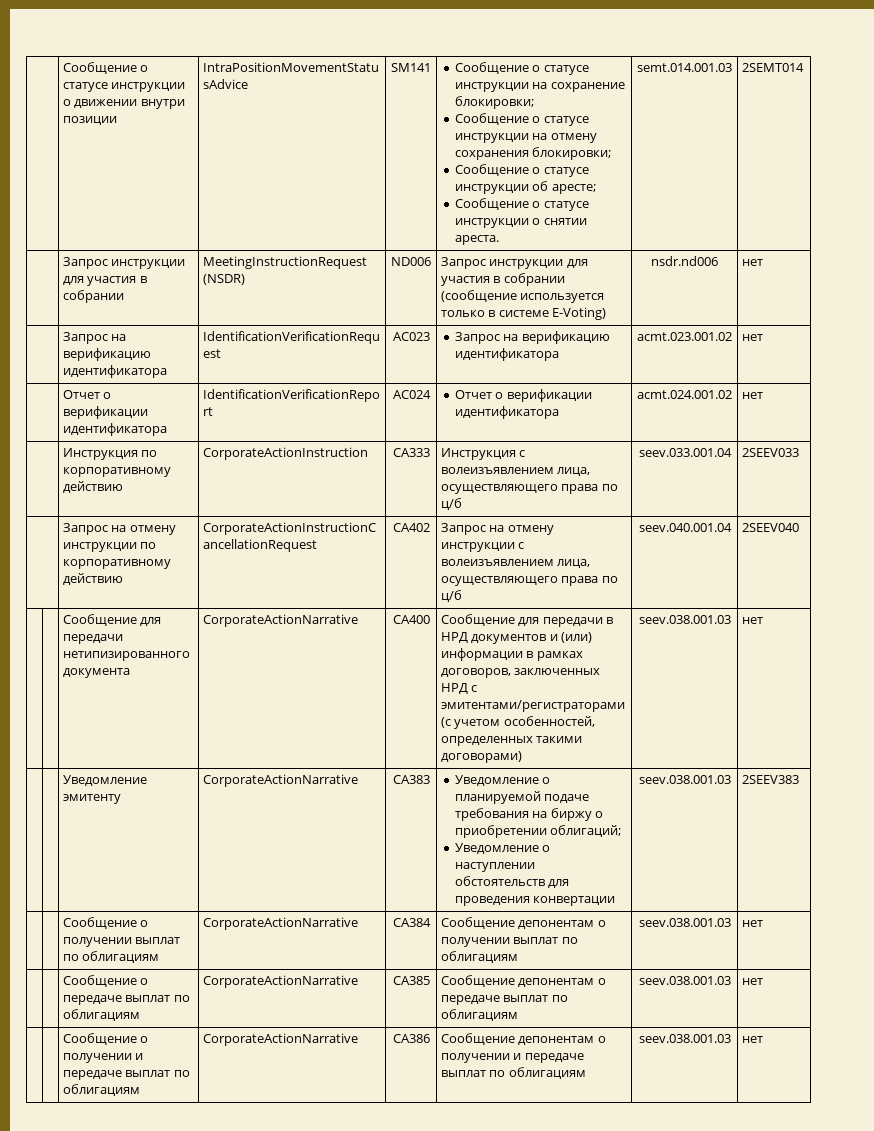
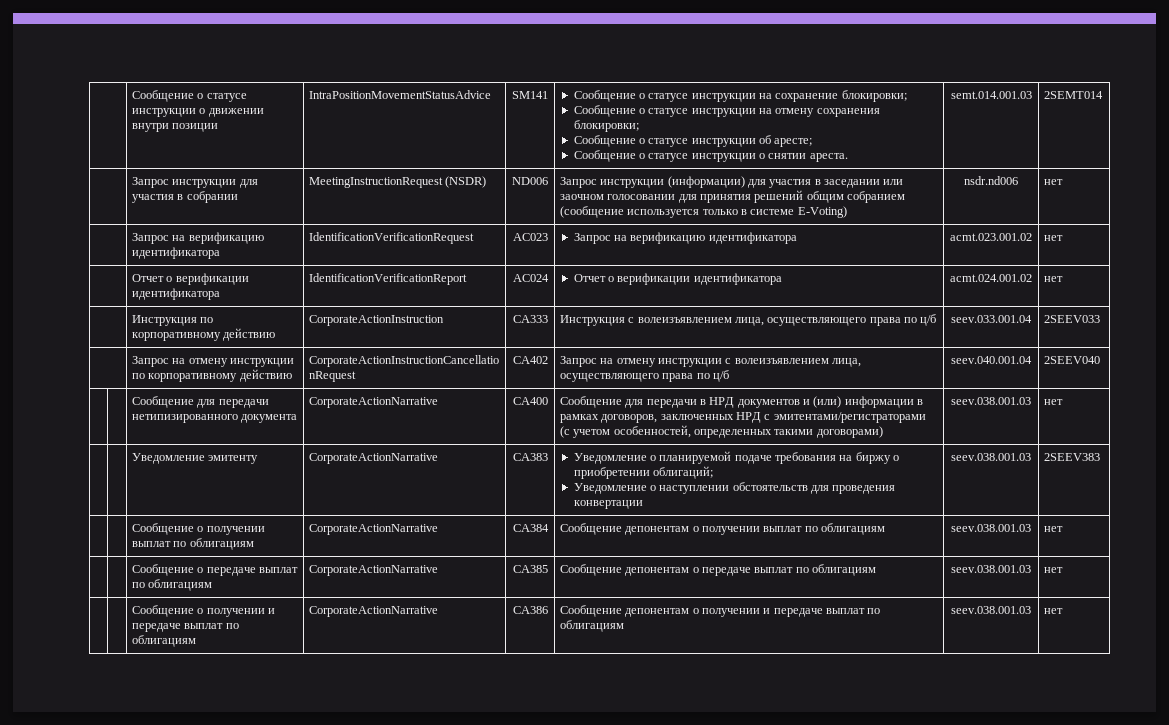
- | Запрос инструкции для участия в собрании | MeetingInstructionRequest (NSDR) | ND006 | Запрос инструкции для участия в собрании (сообщение используется только в системе E-Voting) | nsdr.nd006 | нет
+ | Запрос инструкции для участия в собрании | MeetingInstructionRequest (NSDR) | ND006 | Запрос инструкции (информации) для участия в заседании или заочном голосовании для принятия решений общим собранием (сообщение используется только в системе E-Voting) | nsdr.nd006 | нет

